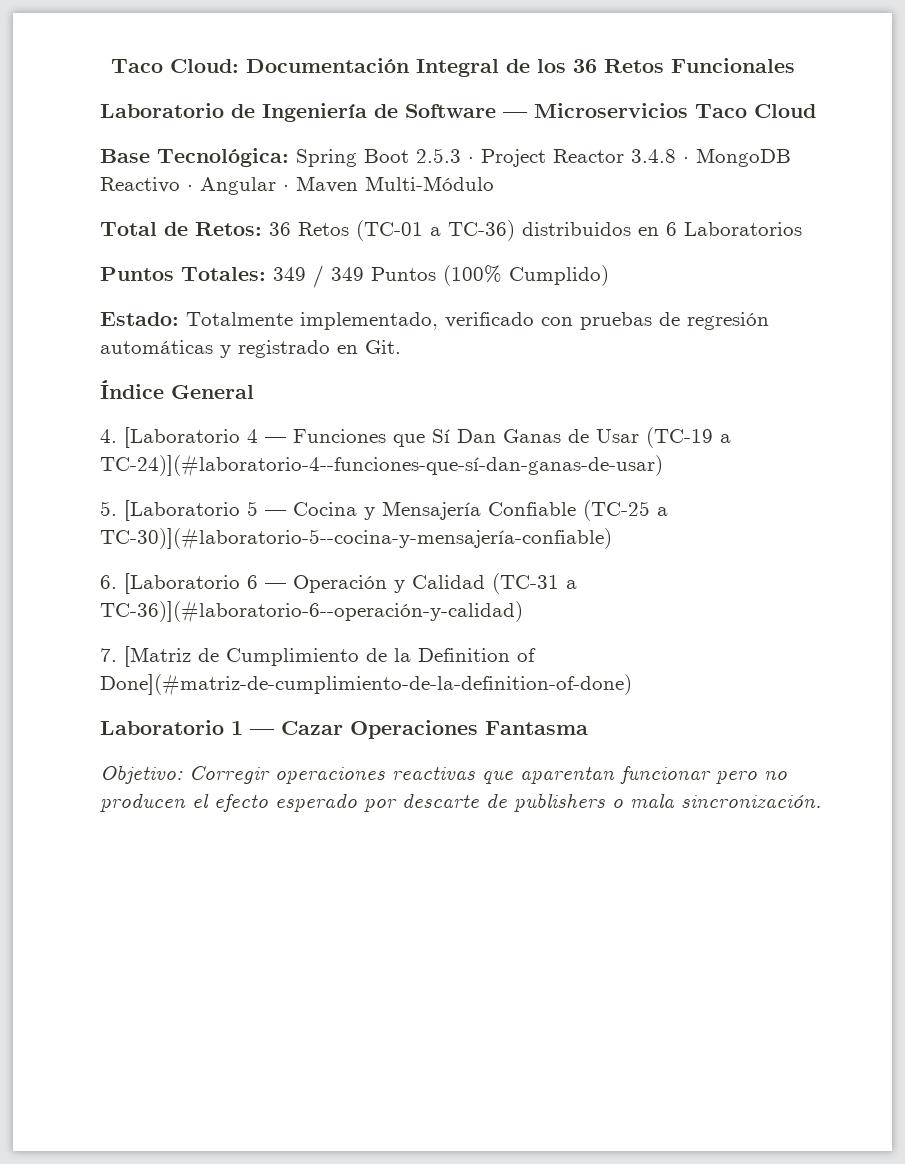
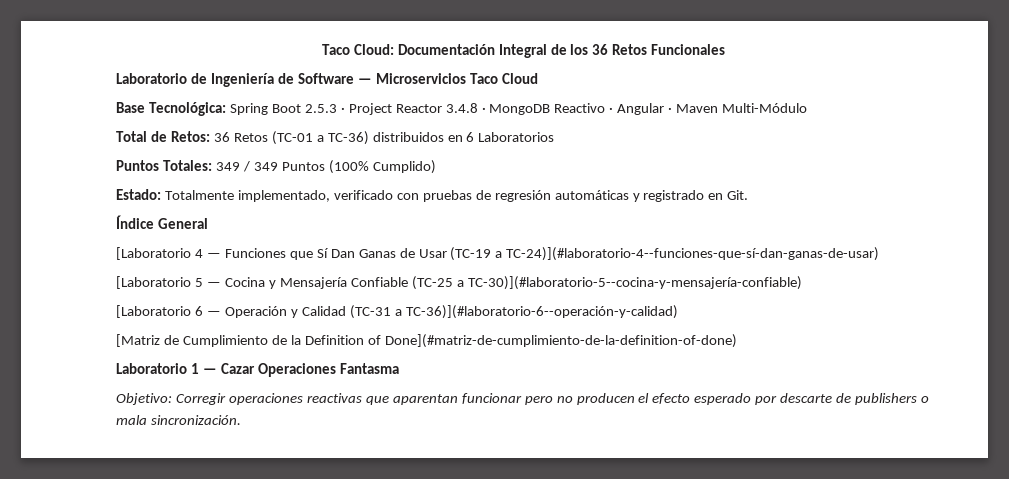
- 4. [Laboratorio 4 — Funciones que Sí Dan Ganas de Usar (TC-19 a TC-24)](#laboratorio-4--funciones-que-sí-dan-ganas-de-usar)
+ [Laboratorio 4 — Funciones que Sí Dan Ganas de Usar (TC-19 a TC-24)](#laboratorio-4--funciones-que-sí-dan-ganas-de-usar)
- 5. [Laboratorio 5 — Cocina y Mensajería Confiable (TC-25 a TC-30)](#laboratorio-5--cocina-y-mensajería-confiable)
+ [Laboratorio 5 — Cocina y Mensajería Confiable (TC-25 a TC-30)](#laboratorio-5--cocina-y-mensajería-confiable)
- 6. [Laboratorio 6 — Operación y Calidad (TC-31 a TC-36)](#laboratorio-6--operación-y-calidad)
+ [Laboratorio 6 — Operación y Calidad (TC-31 a TC-36)](#laboratorio-6--operación-y-calidad)
- 7. [Matriz de Cumplimiento de la Definition of Done](#matriz-de-cumplimiento-de-la-definition-of-done)
+ [Matriz de Cumplimiento de la Definition of Done](#matriz-de-cumplimiento-de-la-definition-of-done)

